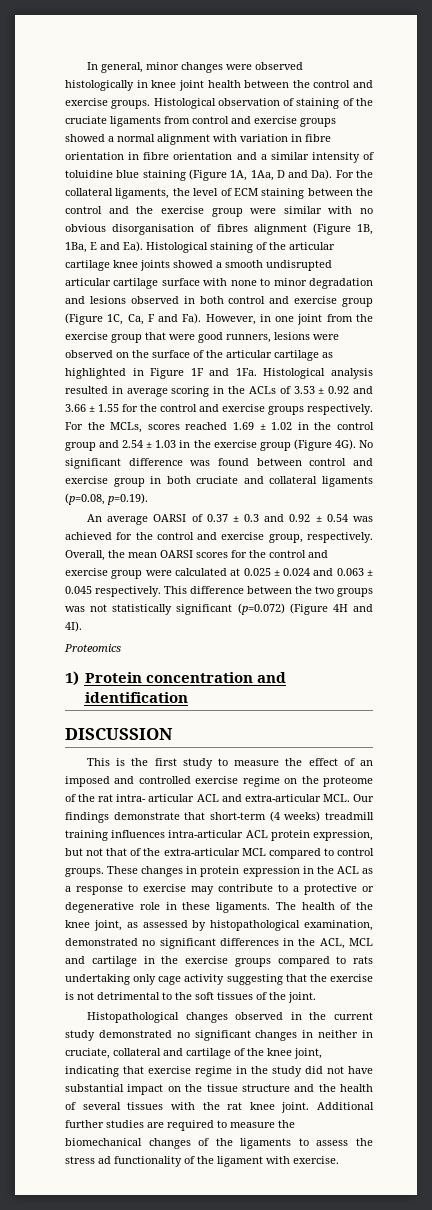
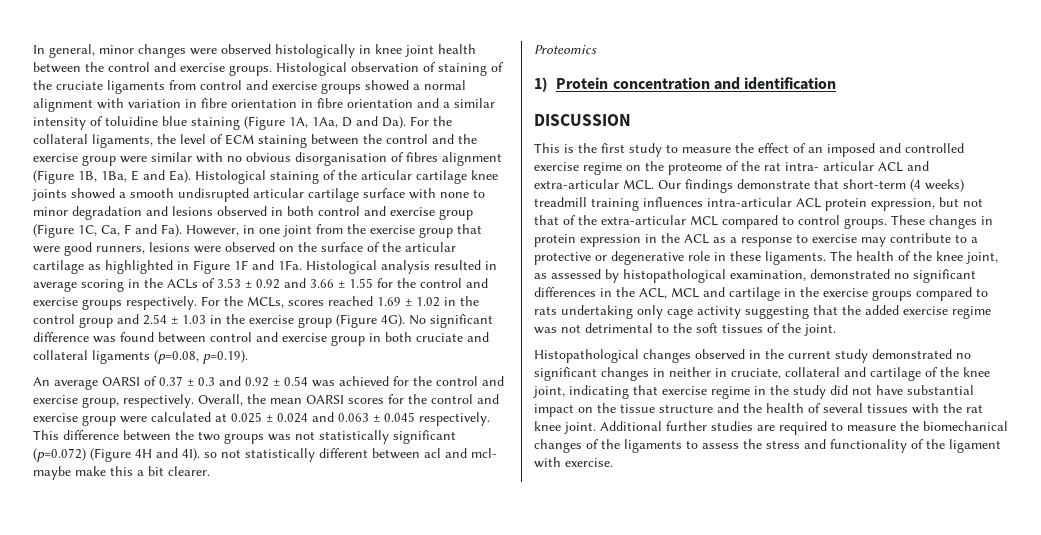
- This difference between the two groups was not statistically significant (p=0.072) (Figure 4H and 4I).
+ This difference between the two groups was not statistically significant (p=0.072) (Figure 4H and 4I). so not statistically different between acl and mcl- maybe make this a bit clearer.
- The health of the knee joint, as assessed by histopathological examination, demonstrated no significant differences in the ACL, MCL and cartilage in the exercise groups compared to rats undertaking only cage activity suggesting that the exercise is not detrimental to the soft tissues of the joint.
+ The health of the knee joint, as assessed by histopathological examination, demonstrated no significant differences in the ACL, MCL and cartilage in the exercise groups compared to rats undertaking only cage activity suggesting that the added exercise regime was not detrimental to the soft tissues of the joint.
- Additional further studies are required to measure the biomechanical changes of the ligaments to assess the stress ad functionality of the ligament with exercise.
+ Additional further studies are required to measure the biomechanical changes of the ligaments to assess the stress and functionality of the ligament with exercise.

